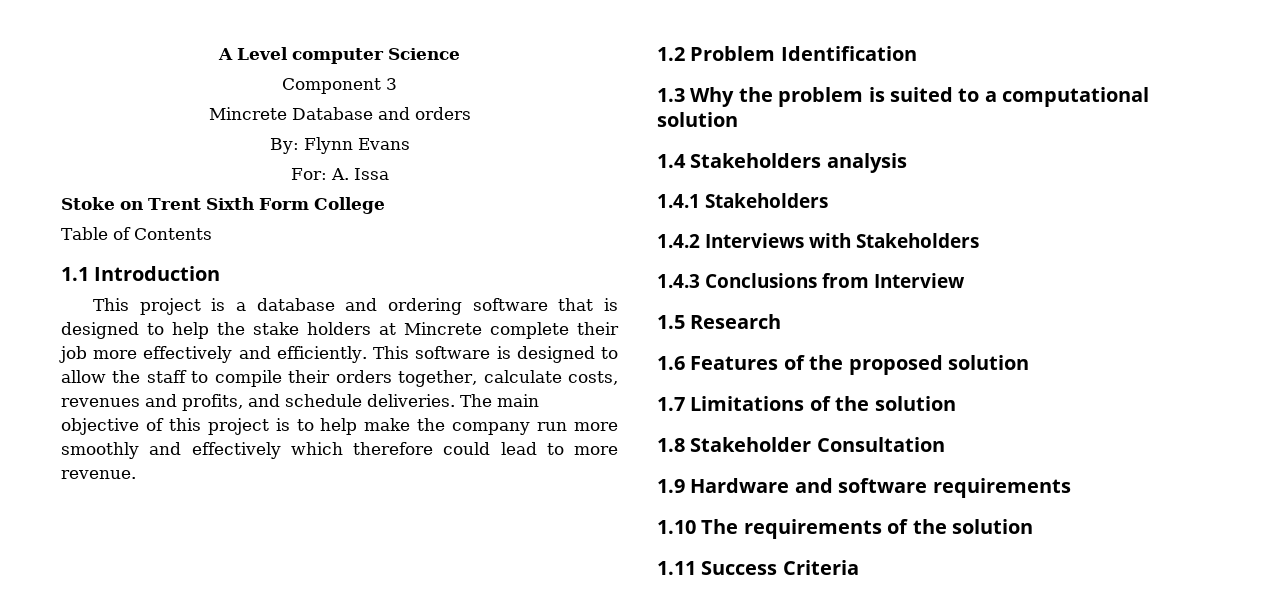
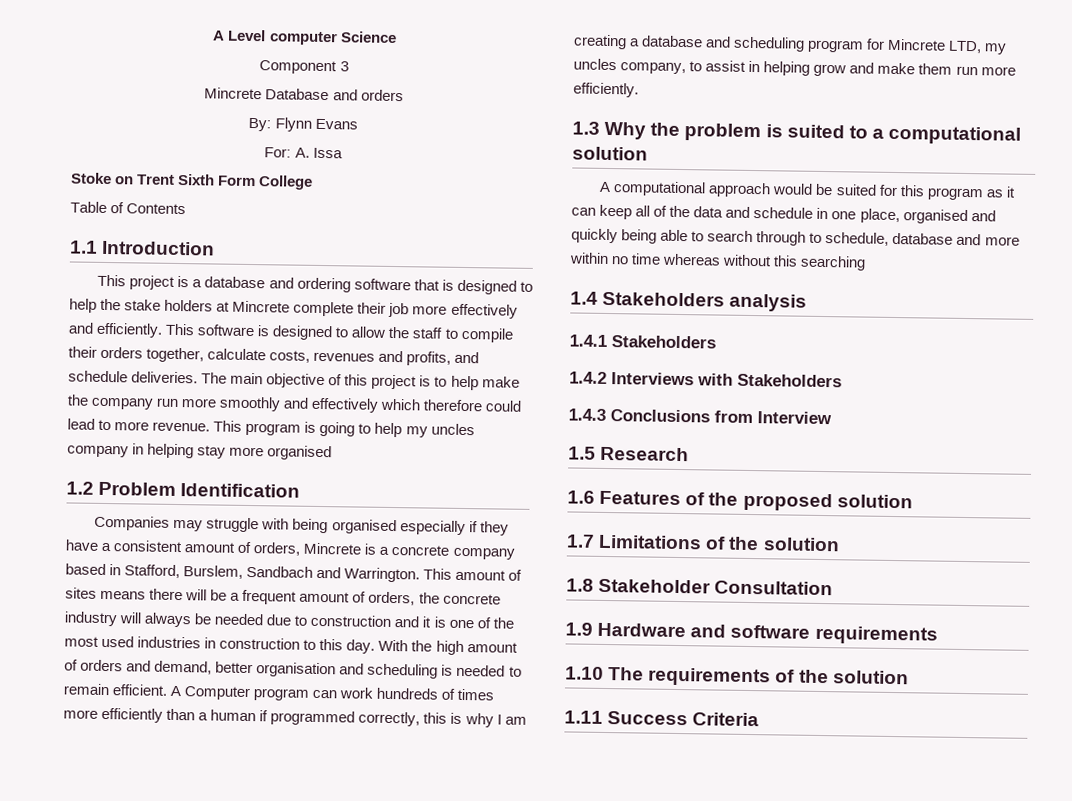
- The main objective of this project is to help make the company run more smoothly and effectively which therefore could lead to more revenue.
+ The main objective of this project is to help make the company run more smoothly and effectively which therefore could lead to more revenue. This program is going to help my uncles company in helping stay more organised
  1.2 Problem Identification
+ Companies may struggle with being organised especially if they have a consistent amount of orders, Mincrete is a concrete company based in Stafford, Burslem, Sandbach and Warrington. This amount of sites means there will be a frequent amount of orders, the concrete industry will always be needed due to construction and it is one of the most used industries in construction to this day. With the high amount of orders and demand, better organisation and scheduling is needed to remain efficient. A Computer program can work hundreds of times more efficiently than a human if programmed correctly, this is why I am creating a database and scheduling program for Mincrete LTD, my uncles company, to assist in helping grow and make them run more efficiently.
+ A computational approach would be suited for this program as it can keep all of the data and schedule in one place, organised and quickly being able to search through to schedule, database and more within no time whereas without this searching

